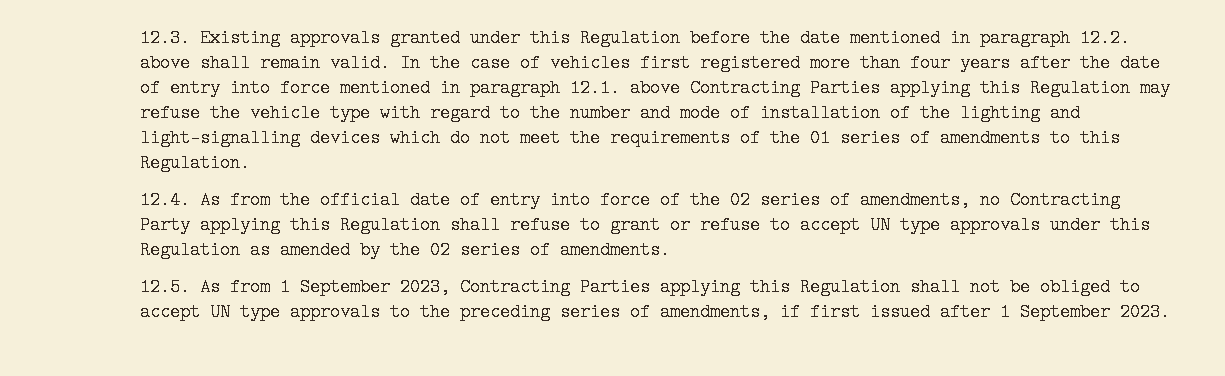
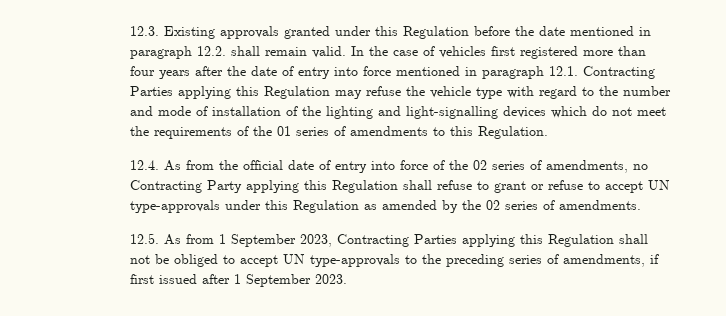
- 12.3. Existing approvals granted under this Regulation before the date mentioned in paragraph 12.2. above shall remain valid.
+ 12.3. Existing approvals granted under this Regulation before the date mentioned in paragraph 12.2. shall remain valid.
- In the case of vehicles first registered more than four years after the date of entry into force mentioned in paragraph 12.1. above Contracting Parties applying this Regulation may refuse the vehicle type with regard to the number and mode of installation of the lighting and light-signalling devices which do not meet the requirements of the 01 series of amendments to this Regulation.
+ In the case of vehicles first registered more than four years after the date of entry into force mentioned in paragraph 12.1. Contracting Parties applying this Regulation may refuse the vehicle type with regard to the number and mode of installation of the lighting and light-signalling devices which do not meet the requirements of the 01 series of amendments to this Regulation.
- 12.4. As from the official date of entry into force of the 02 series of amendments, no Contracting Party applying this Regulation shall refuse to grant or refuse to accept UN type approvals under this Regulation as amended by the 02 series of amendments.
+ 12.4. As from the official date of entry into force of the 02 series of amendments, no Contracting Party applying this Regulation shall refuse to grant or refuse to accept UN type-approvals under this Regulation as amended by the 02 series of amendments.
- 12.5. As from 1 September 2023, Contracting Parties applying this Regulation shall not be obliged to accept UN type approvals to the preceding series of amendments, if first issued after 1 September 2023.
+ 12.5. As from 1 September 2023, Contracting Parties applying this Regulation shall not be obliged to accept UN type-approvals to the preceding series of amendments, if first issued after 1 September 2023.

